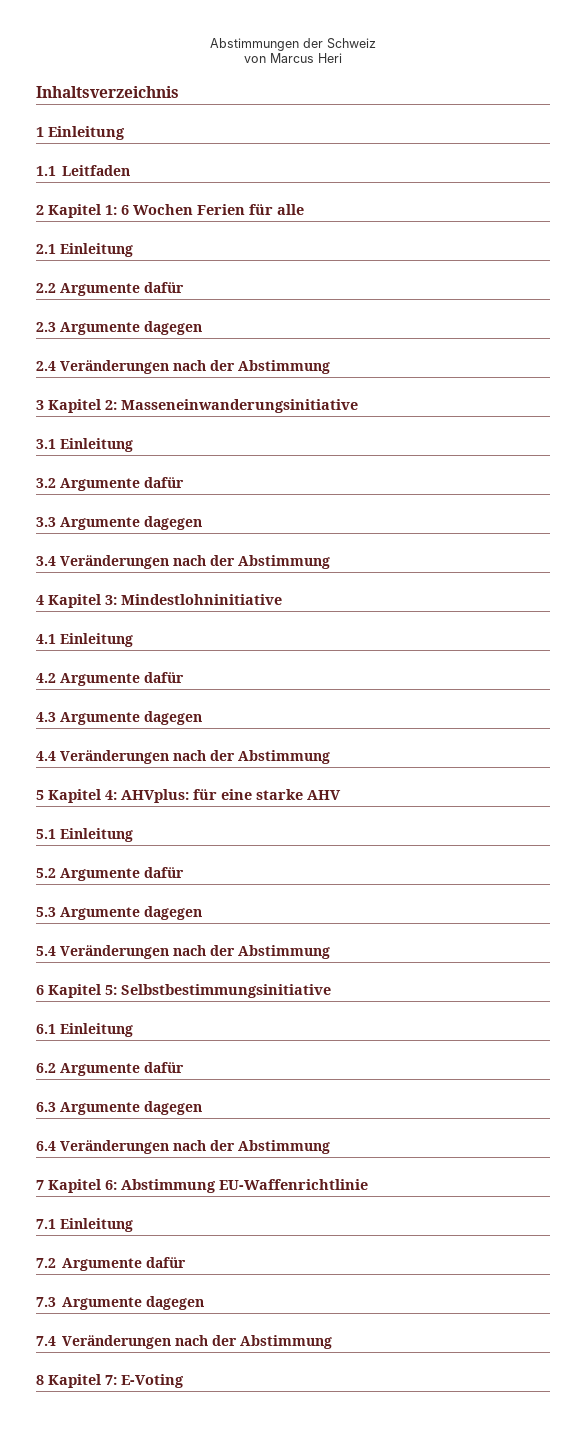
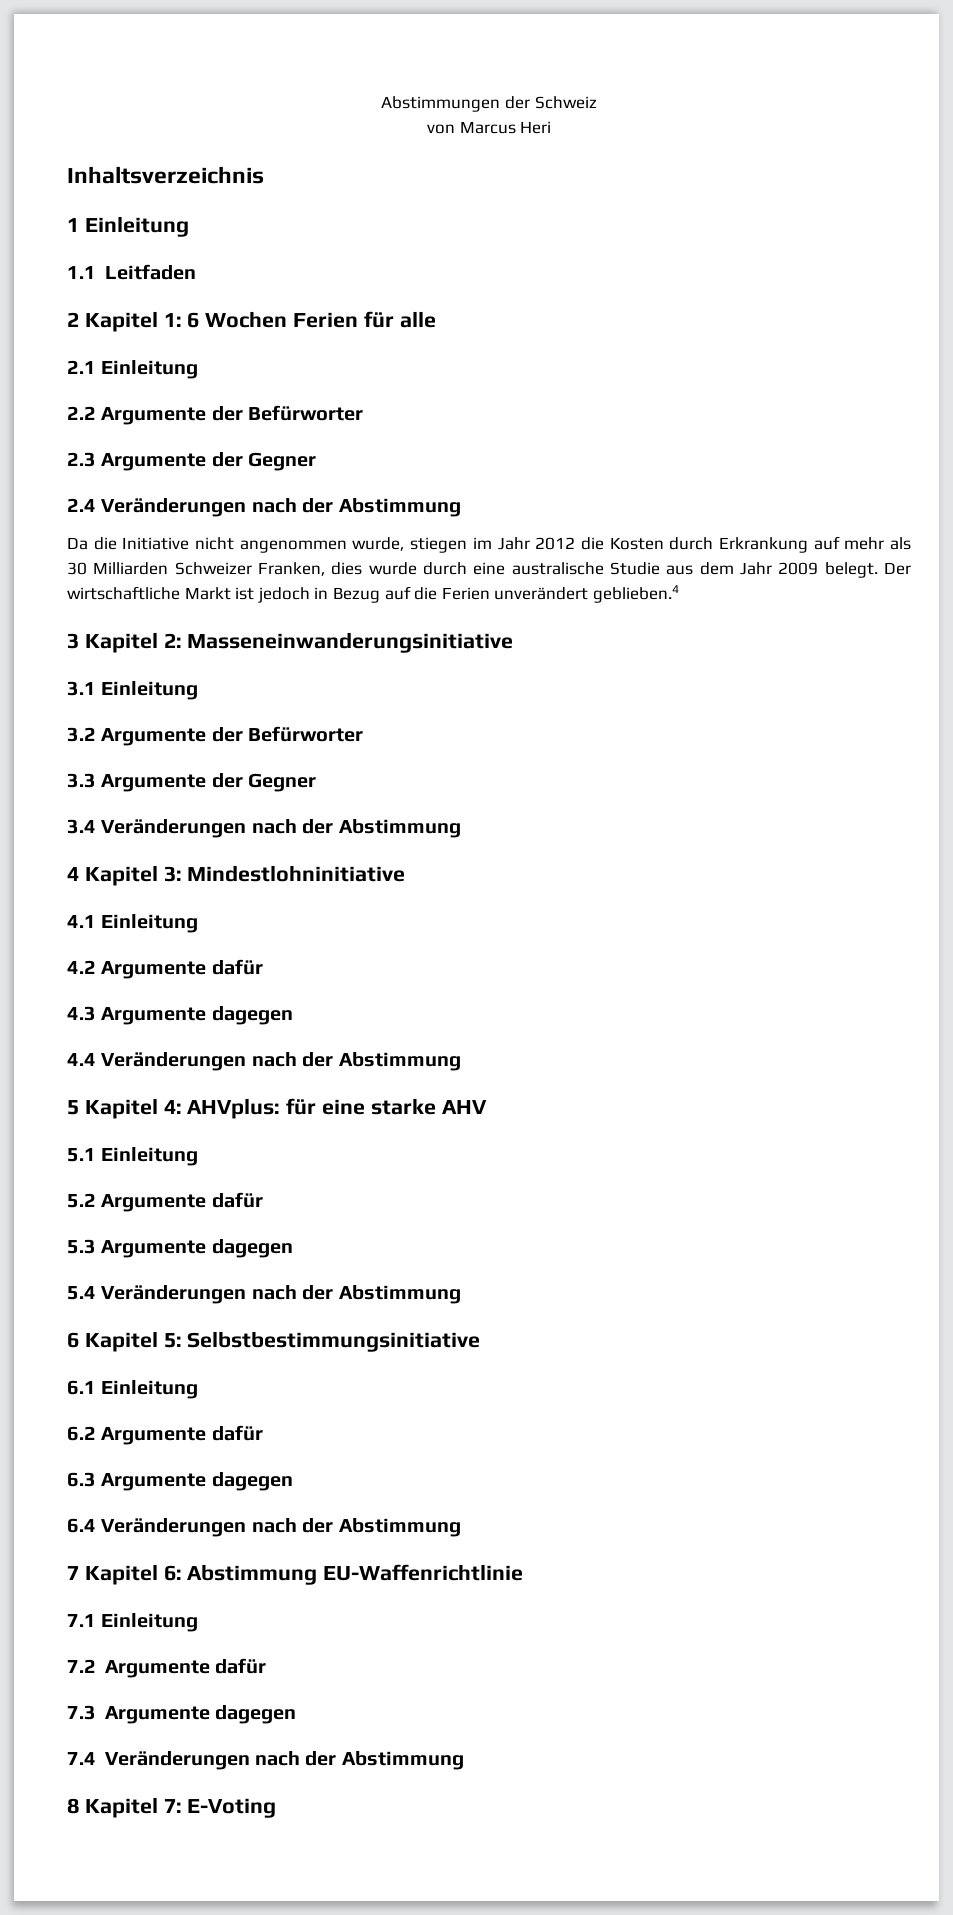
- 2.2 Argumente dafür
+ 2.2 Argumente der Befürworter
- 2.3 Argumente dagegen
+ 2.3 Argumente der Gegner
+ Da die Initiative nicht angenommen wurde, stiegen im Jahr 2012 die Kosten durch Erkrankung auf mehr als 30 Milliarden Schweizer Franken, dies wurde durch eine australische Studie aus dem Jahr 2009 belegt. Der wirtschaftliche Markt ist jedoch in Bezug auf die Ferien unverändert geblieben.4
- 3.2 Argumente dafür
+ 3.2 Argumente der Befürworter
- 3.3 Argumente dagegen
+ 3.3 Argumente der Gegner

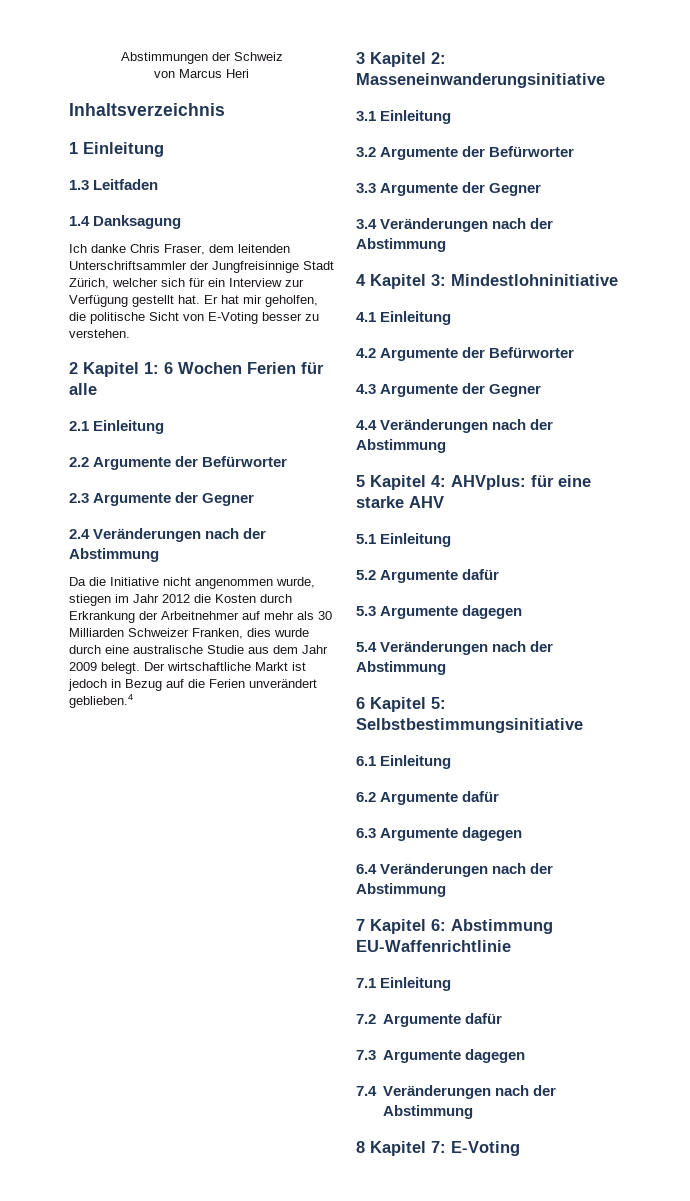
- 1.1 Leitfaden
+ 1.3 Leitfaden
+ 1.4 Danksagung
+ Ich danke Chris Fraser, dem leitenden Unterschriftsammler der Jungfreisinnige Stadt Zürich, welcher sich für ein Interview zur Verfügung gestellt hat. Er hat mir geholfen, die politische Sicht von E-Voting besser zu verstehen.
- Da die Initiative nicht angenommen wurde, stiegen im Jahr 2012 die Kosten durch Erkrankung auf mehr als 30 Milliarden Schweizer Franken, dies wurde durch eine australische Studie aus dem Jahr 2009 belegt.
+ Da die Initiative nicht angenommen wurde, stiegen im Jahr 2012 die Kosten durch Erkrankung der Arbeitnehmer auf mehr als 30 Milliarden Schweizer Franken, dies wurde durch eine australische Studie aus dem Jahr 2009 belegt.
- 4.2 Argumente dafür
+ 4.2 Argumente der Befürworter
- 4.3 Argumente dagegen
+ 4.3 Argumente der Gegner

